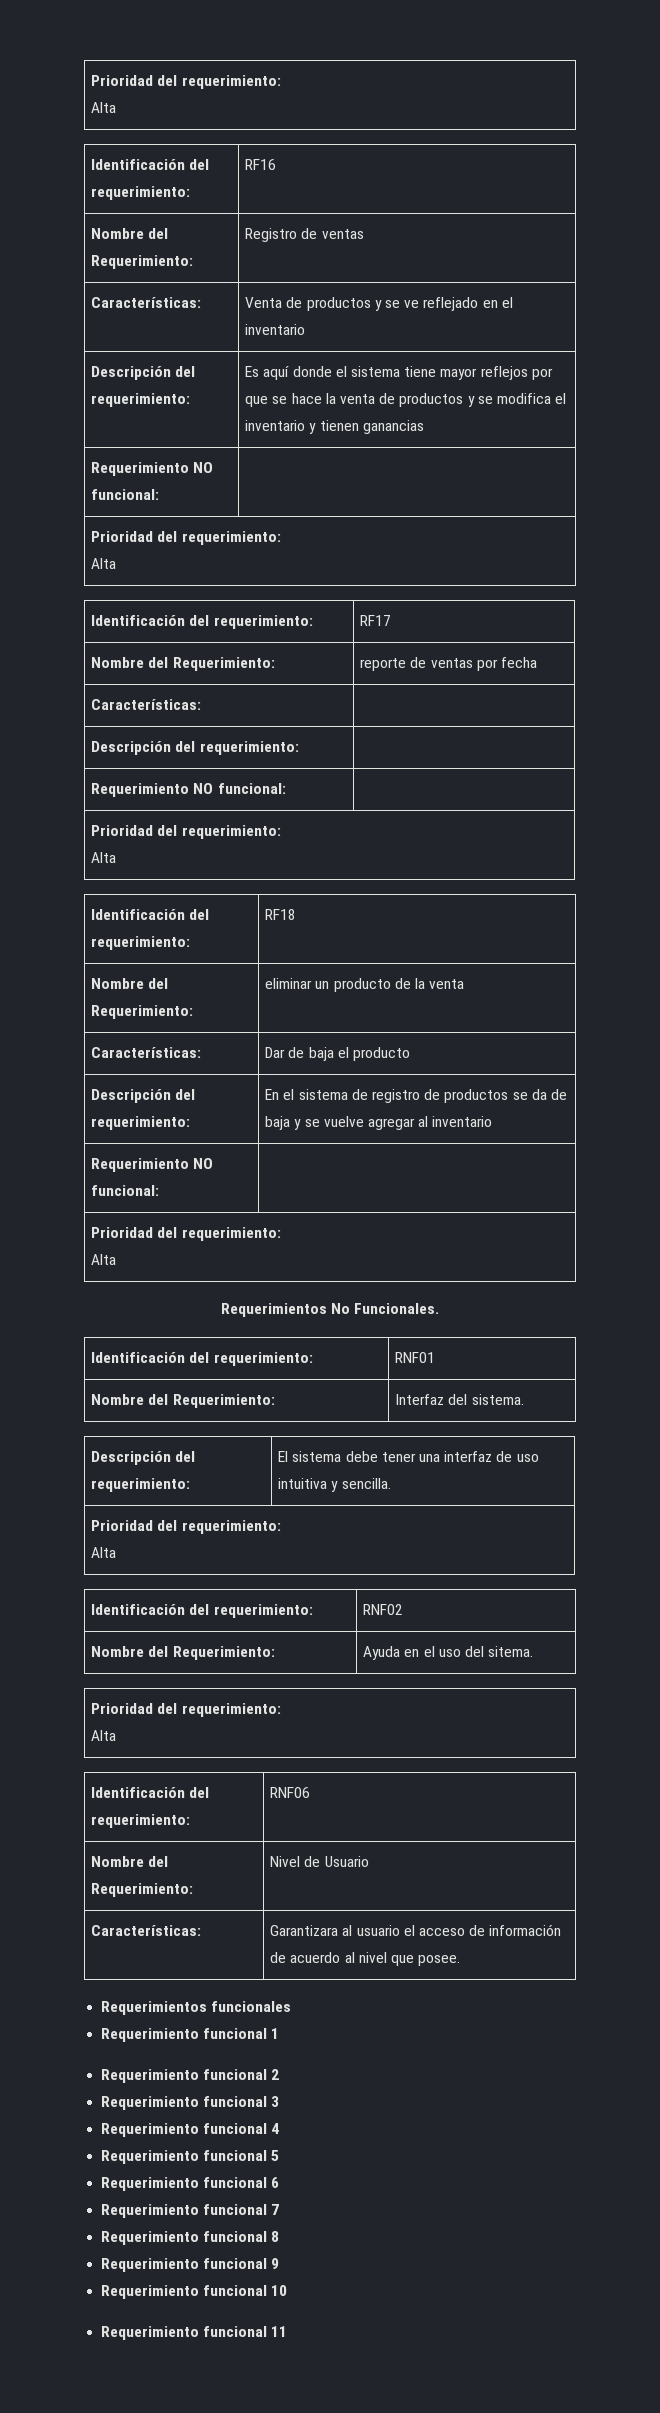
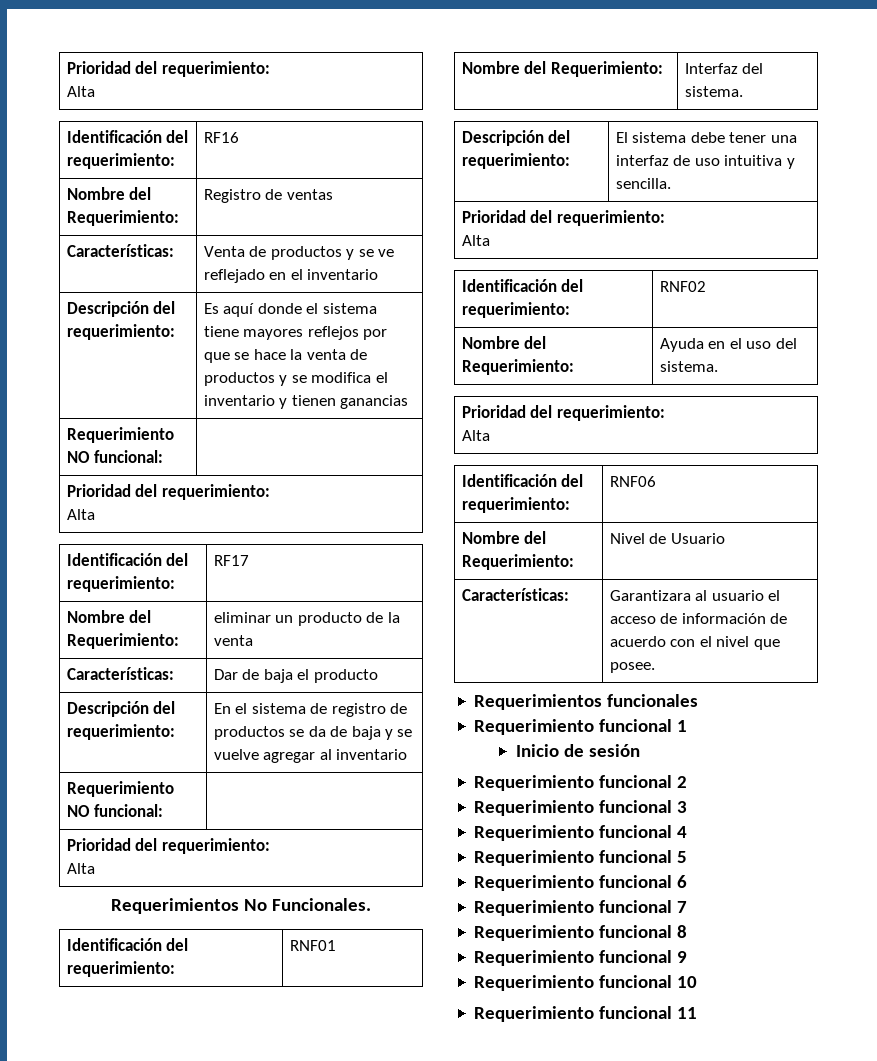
- Descripción del requerimiento: | Es aquí donde el sistema tiene mayor reflejos por que se hace la venta de productos y se modifica el inventario y tienen ganancias
+ Descripción del requerimiento: | Es aquí donde el sistema tiene mayores reflejos por que se hace la venta de productos y se modifica el inventario y tienen ganancias
- Nombre del Requerimiento: | reporte de ventas por fecha
- Características: |
- Descripción del requerimiento: |
- Requerimiento NO funcional: |
- Prioridad del requerimiento:
- Alta
- Identificación del requerimiento: | RF18
- Nombre del Requerimiento: | Ayuda en el uso del sitema.
+ Nombre del Requerimiento: | Ayuda en el uso del sistema.
- Características: | Garantizara al usuario el acceso de información de acuerdo al nivel que posee.
+ Características: | Garantizara al usuario el acceso de información de acuerdo con el nivel que posee.
+ Inicio de sesión

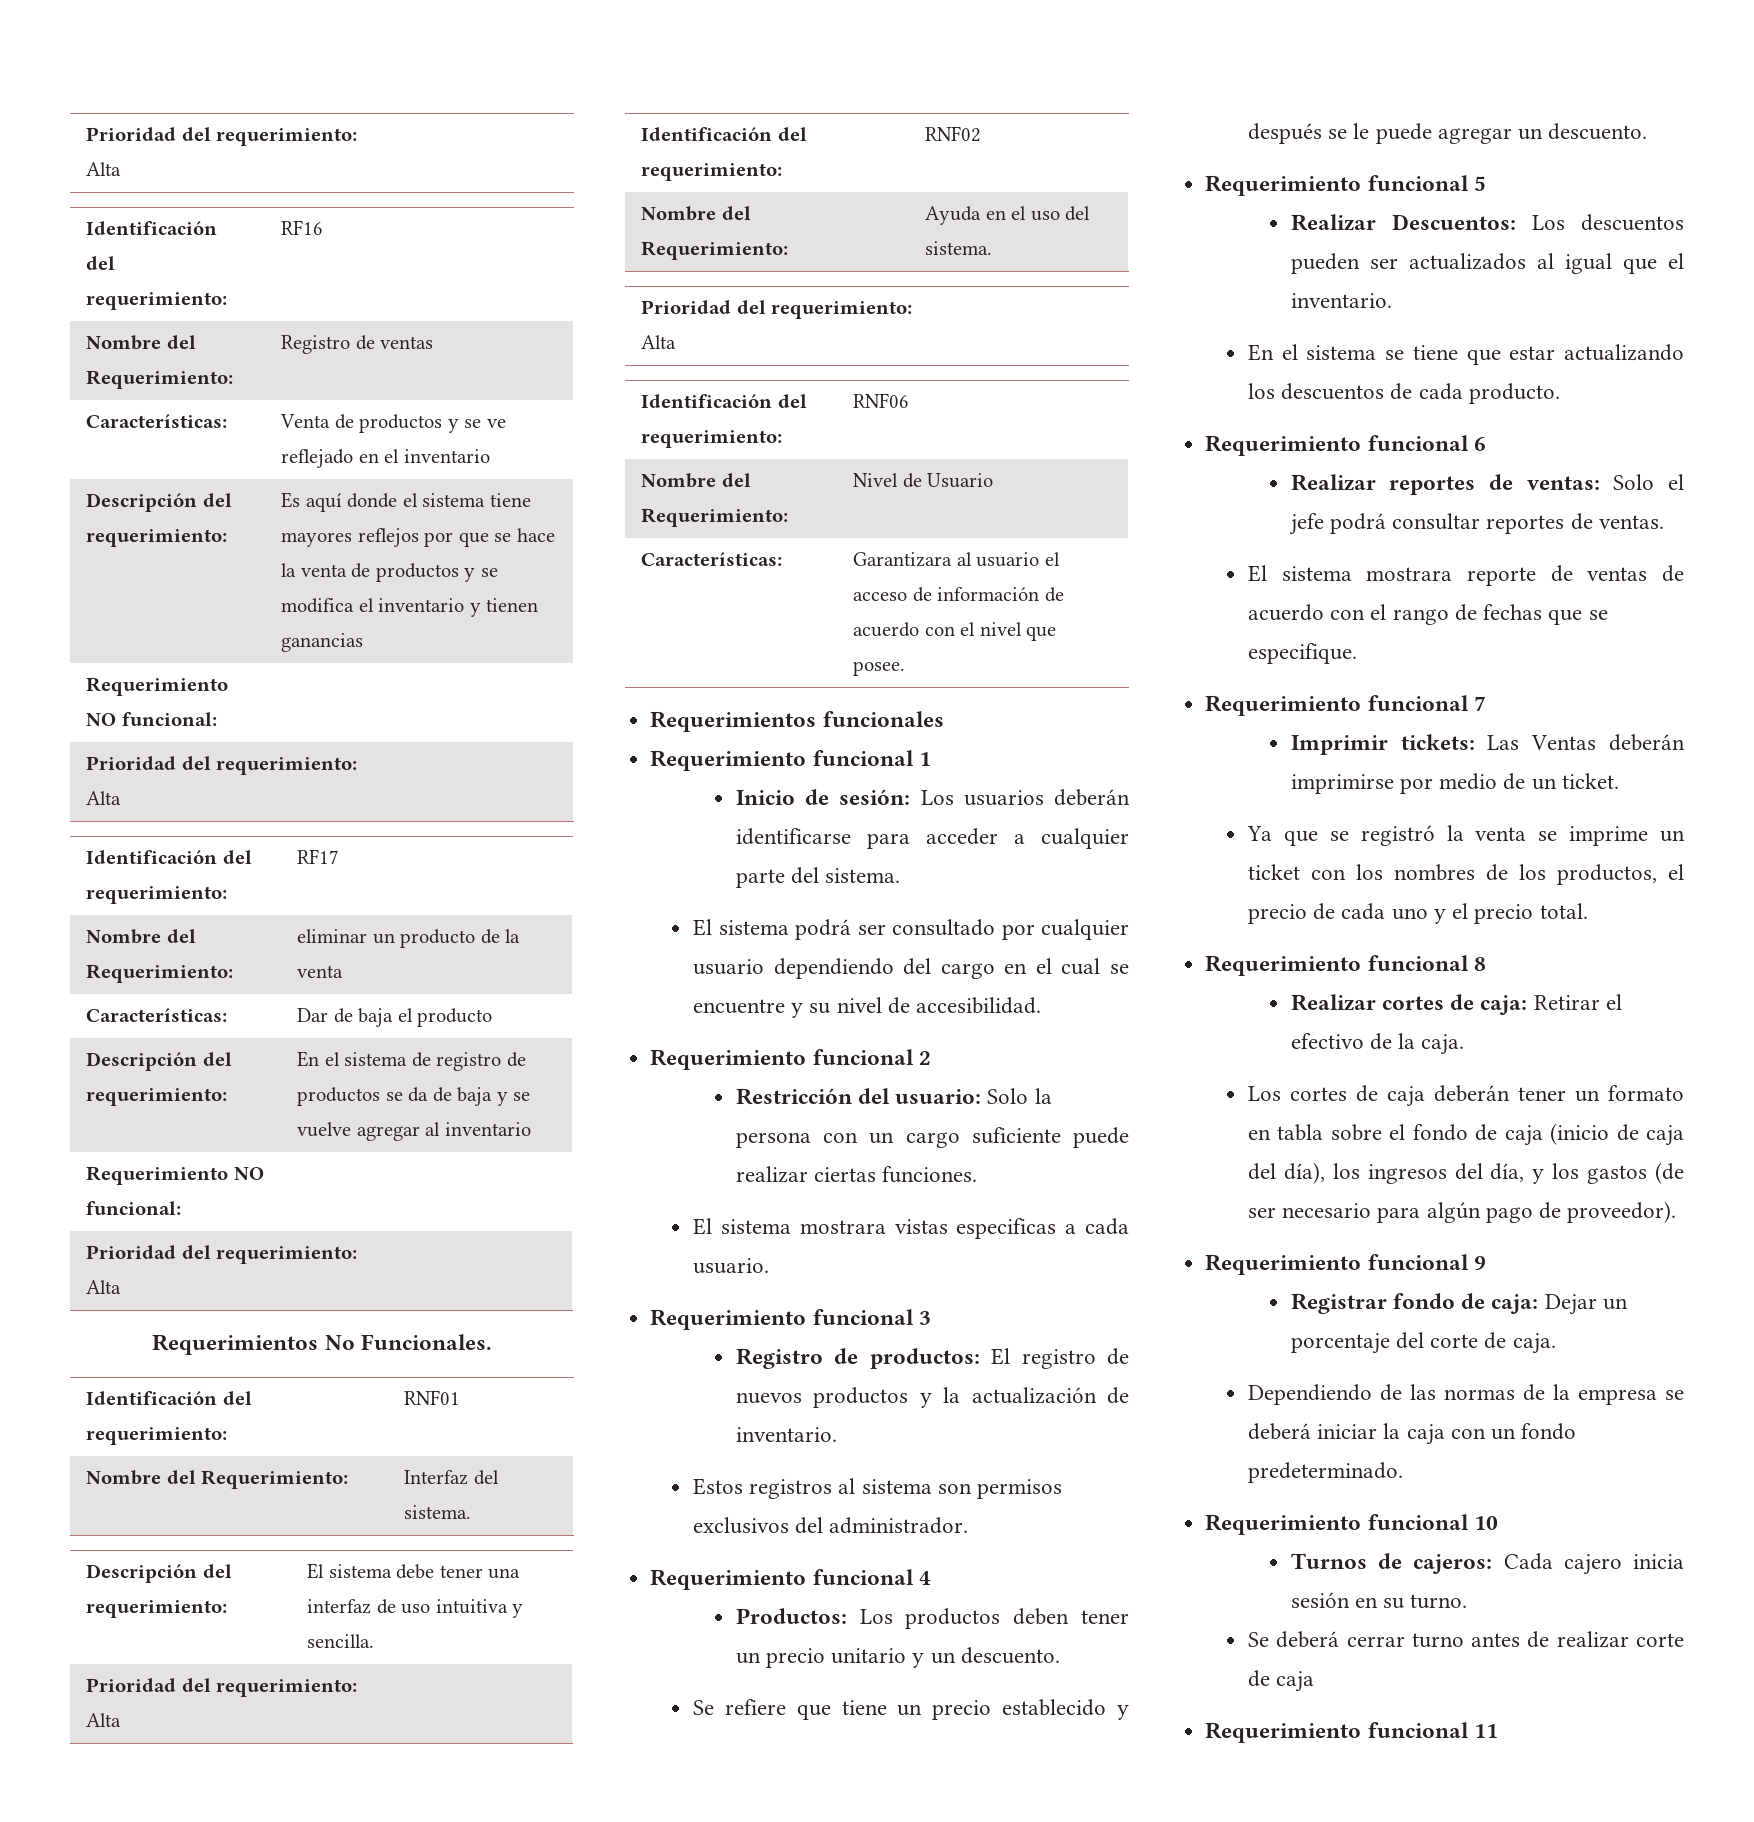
- Inicio de sesión
+ Inicio de sesión: Los usuarios deberán identificarse para acceder a cualquier parte del sistema.
+ El sistema podrá ser consultado por cualquier usuario dependiendo del cargo en el cual se encuentre y su nivel de accesibilidad.
  Requerimiento funcional 2
+ Restricción del usuario: Solo la persona con un cargo suficiente puede realizar ciertas funciones.
+ El sistema mostrara vistas especificas a cada usuario.
  Requerimiento funcional 3
+ Registro de productos: El registro de nuevos productos y la actualización de inventario.
+ Estos registros al sistema son permisos exclusivos del administrador.
  Requerimiento funcional 4
+ Productos: Los productos deben tener un precio unitario y un descuento.
+ Se refiere que tiene un precio establecido y después se le puede agregar un descuento.
  Requerimiento funcional 5
+ Realizar Descuentos: Los descuentos pueden ser actualizados al igual que el inventario.
+ En el sistema se tiene que estar actualizando los descuentos de cada producto.
  Requerimiento funcional 6
+ Realizar reportes de ventas: Solo el jefe podrá consultar reportes de ventas.
+ El sistema mostrara reporte de ventas de acuerdo con el rango de fechas que se especifique.
  Requerimiento funcional 7
+ Imprimir tickets: Las Ventas deberán imprimirse por medio de un ticket.
+ Ya que se registró la venta se imprime un ticket con los nombres de los productos, el precio de cada uno y el precio total.
  Requerimiento funcional 8
+ Realizar cortes de caja: Retirar el efectivo de la caja.
+ Los cortes de caja deberán tener un formato en tabla sobre el fondo de caja (inicio de caja del día), los ingresos del día, y los gastos (de ser necesario para algún pago de proveedor).
  Requerimiento funcional 9
+ Registrar fondo de caja: Dejar un porcentaje del corte de caja.
+ Dependiendo de las normas de la empresa se deberá iniciar la caja con un fondo predeterminado.
  Requerimiento funcional 10
+ Turnos de cajeros: Cada cajero inicia sesión en su turno.
+ Se deberá cerrar turno antes de realizar corte de caja

